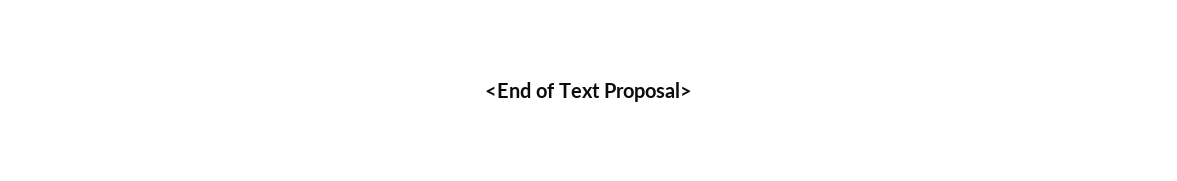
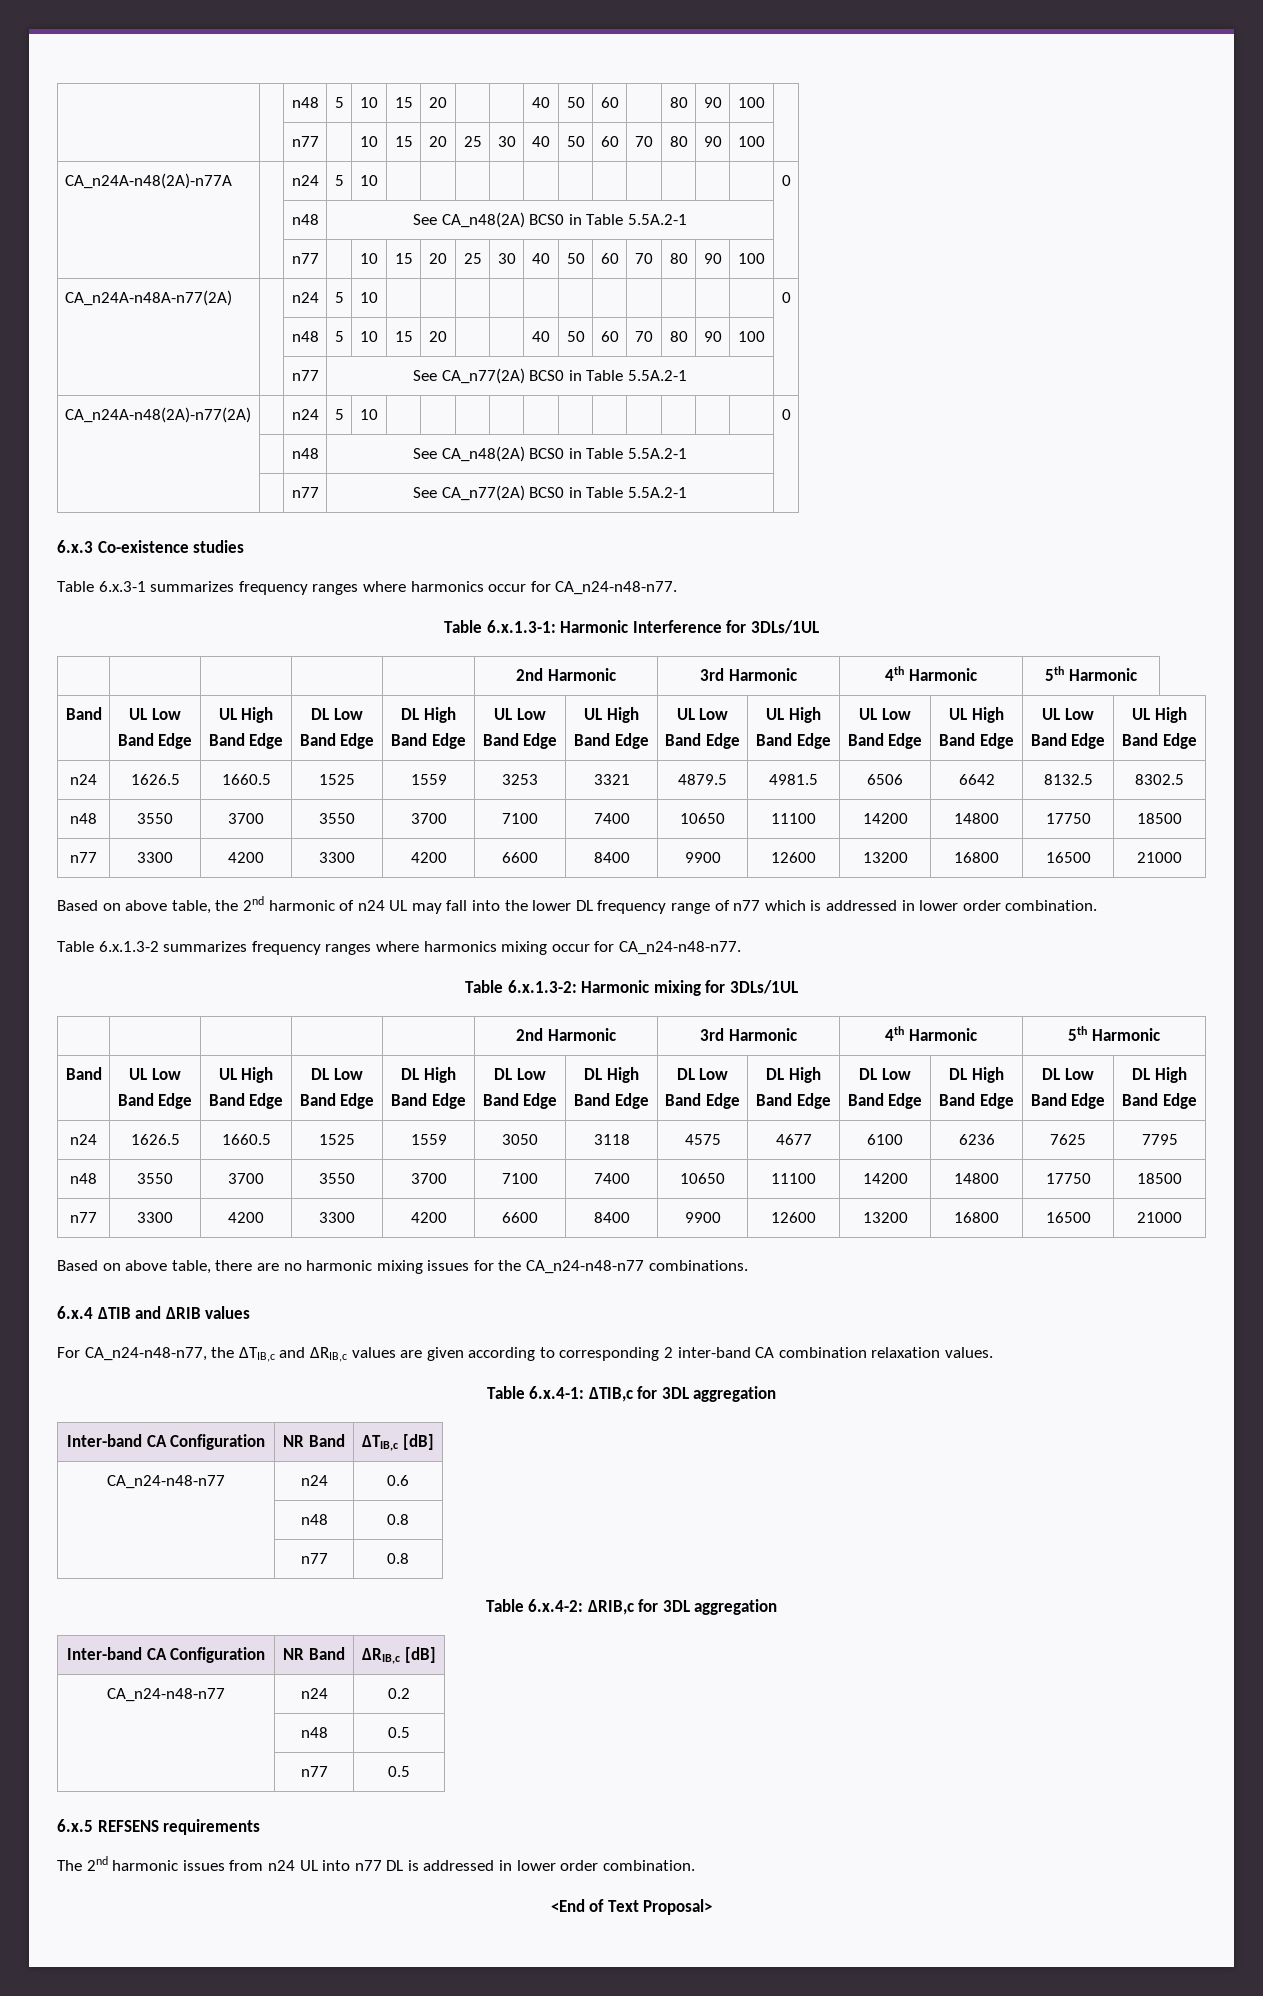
+ | | n48 | 5 | 10 | 15 | 20 | | | 40 | 50 | 60 | | 80 | 90 | 100 |
+ | | n77 | | 10 | 15 | 20 | 25 | 30 | 40 | 50 | 60 | 70 | 80 | 90 | 100 |
+ CA_n24A-n48(2A)-n77A | | n24 | 5 | 10 | | | | | | | | | | | | 0
+ | | n48 | See CA_n48(2A) BCS0 in Table 5.5A.2-1 |
+ | | n77 | | 10 | 15 | 20 | 25 | 30 | 40 | 50 | 60 | 70 | 80 | 90 | 100 |
+ CA_n24A-n48A-n77(2A) | | n24 | 5 | 10 | | | | | | | | | | | | 0
+ | | n48 | 5 | 10 | 15 | 20 | | | 40 | 50 | 60 | 70 | 80 | 90 | 100 |
+ | | n77 | See CA_n77(2A) BCS0 in Table 5.5A.2-1 |
+ CA_n24A-n48(2A)-n77(2A) | | n24 | 5 | 10 | | | | | | | | | | | | 0
+ | | n48 | See CA_n48(2A) BCS0 in Table 5.5A.2-1 |
+ | | n77 | See CA_n77(2A) BCS0 in Table 5.5A.2-1 |
+ 6.x.3 Co-existence studies
+ Table 6.x.3-1 summarizes frequency ranges where harmonics occur for CA_n24-n48-n77.
+ Table 6.x.1.3-1: Harmonic Interference for 3DLs/1UL
+ | | | | | 2nd Harmonic | 3rd Harmonic | 4th Harmonic | 5th Harmonic
+ Band | UL Low Band Edge | UL High Band Edge | DL Low Band Edge | DL High Band Edge | UL Low Band Edge | UL High Band Edge | UL Low Band Edge | UL High Band Edge | UL Low Band Edge | UL High Band Edge | UL Low Band Edge | UL High Band Edge
+ n24 | 1626.5 | 1660.5 | 1525 | 1559 | 3253 | 3321 | 4879.5 | 4981.5 | 6506 | 6642 | 8132.5 | 8302.5
+ n48 | 3550 | 3700 | 3550 | 3700 | 7100 | 7400 | 10650 | 11100 | 14200 | 14800 | 17750 | 18500
+ n77 | 3300 | 4200 | 3300 | 4200 | 6600 | 8400 | 9900 | 12600 | 13200 | 16800 | 16500 | 21000
+ Based on above table, the 2nd harmonic of n24 UL may fall into the lower DL frequency range of n77 which is addressed in lower order combination.
+ Table 6.x.1.3-2 summarizes frequency ranges where harmonics mixing occur for CA_n24-n48-n77.
+ Table 6.x.1.3-2: Harmonic mixing for 3DLs/1UL
+ | | | | | 2nd Harmonic | 3rd Harmonic | 4th Harmonic | 5th Harmonic
+ Band | UL Low Band Edge | UL High Band Edge | DL Low Band Edge | DL High Band Edge | DL Low Band Edge | DL High Band Edge | DL Low Band Edge | DL High Band Edge | DL Low Band Edge | DL High Band Edge | DL Low Band Edge | DL High Band Edge
+ n24 | 1626.5 | 1660.5 | 1525 | 1559 | 3050 | 3118 | 4575 | 4677 | 6100 | 6236 | 7625 | 7795
+ n48 | 3550 | 3700 | 3550 | 3700 | 7100 | 7400 | 10650 | 11100 | 14200 | 14800 | 17750 | 18500
+ n77 | 3300 | 4200 | 3300 | 4200 | 6600 | 8400 | 9900 | 12600 | 13200 | 16800 | 16500 | 21000
+ Based on above table, there are no harmonic mixing issues for the CA_n24-n48-n77 combinations.
+ 6.x.4 ∆TIB and ∆RIB values
+ For CA_n24-n48-n77, the ∆TIB,c and ∆RIB,c values are given according to corresponding 2 inter-band CA combination relaxation values.
+ Table 6.x.4-1: ΔTIB,c for 3DL aggregation
+ Inter-band CA Configuration | NR Band | ΔTIB,c [dB]
+ CA_n24-n48-n77 | n24 | 0.6
+ | n48 | 0.8
+ | n77 | 0.8
+ Table 6.x.4-2: ΔRIB,c for 3DL aggregation
+ Inter-band CA Configuration | NR Band | ΔRIB,c [dB]
+ CA_n24-n48-n77 | n24 | 0.2
+ | n48 | 0.5
+ | n77 | 0.5
+ 6.x.5 REFSENS requirements
+ The 2nd harmonic issues from n24 UL into n77 DL is addressed in lower order combination.

